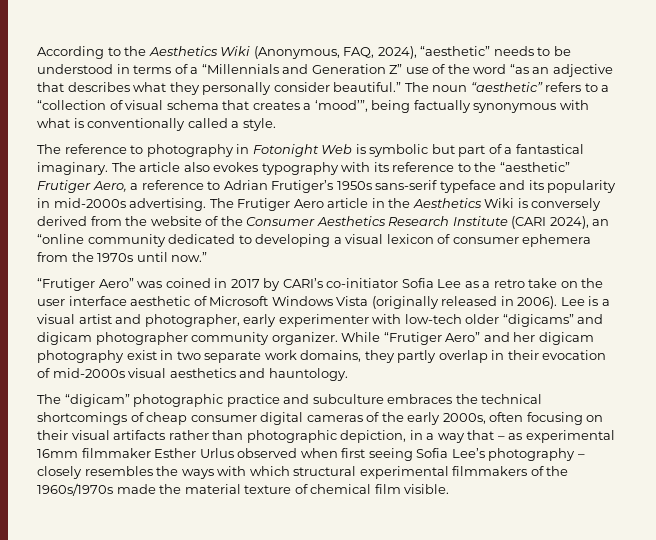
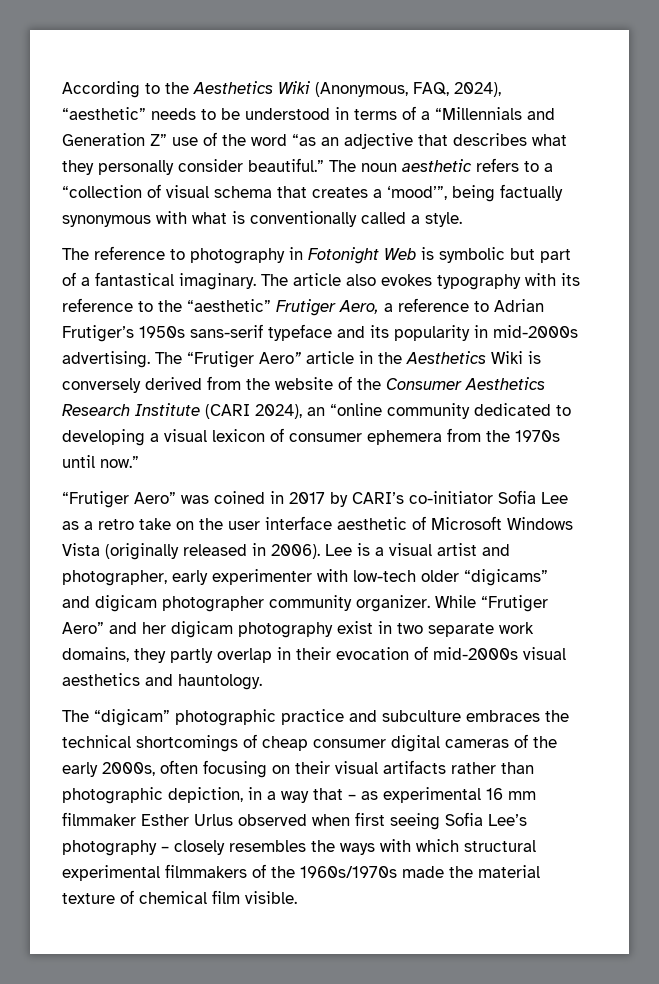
- The noun “aesthetic” refers to a “collection of visual schema that creates a ‘mood’”, being factually synonymous with what is conventionally called a style.
+ The noun aesthetic refers to a “collection of visual schema that creates a ‘mood’”, being factually synonymous with what is conventionally called a style.
- The Frutiger Aero article in the Aesthetics Wiki is conversely derived from the website of the Consumer Aesthetics Research Institute (CARI 2024), an “online community dedicated to developing a visual lexicon of consumer ephemera from the 1970s until now.”
+ The “Frutiger Aero” article in the Aesthetics Wiki is conversely derived from the website of the Consumer Aesthetics Research Institute (CARI 2024), an “online community dedicated to developing a visual lexicon of consumer ephemera from the 1970s until now.”
- The “digicam” photographic practice and subculture embraces the technical shortcomings of cheap consumer digital cameras of the early 2000s, often focusing on their visual artifacts rather than photographic depiction, in a way that – as experimental 16mm filmmaker Esther Urlus observed when first seeing Sofia Lee’s photography – closely resembles the ways with which structural experimental filmmakers of the 1960s/1970s made the material texture of chemical film visible.
+ The “digicam” photographic practice and subculture embraces the technical shortcomings of cheap consumer digital cameras of the early 2000s, often focusing on their visual artifacts rather than photographic depiction, in a way that – as experimental 16 mm filmmaker Esther Urlus observed when first seeing Sofia Lee’s photography – closely resembles the ways with which structural experimental filmmakers of the 1960s/1970s made the material texture of chemical film visible.

